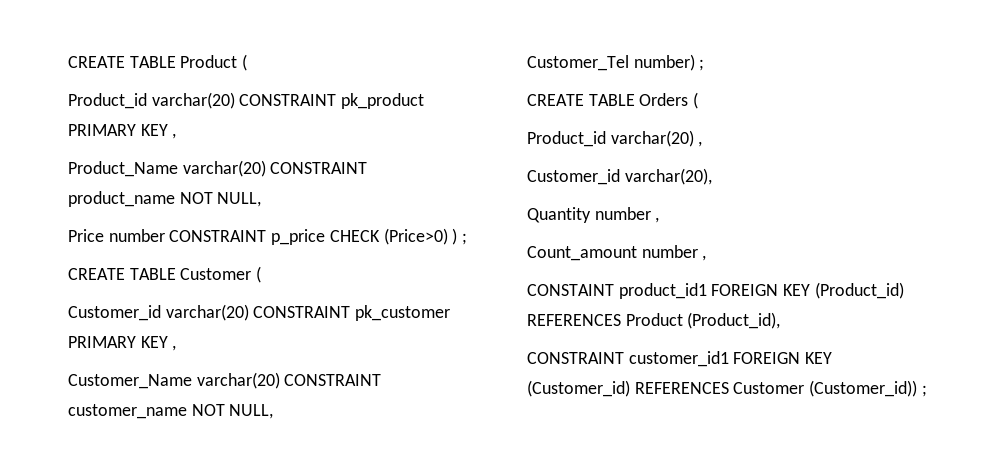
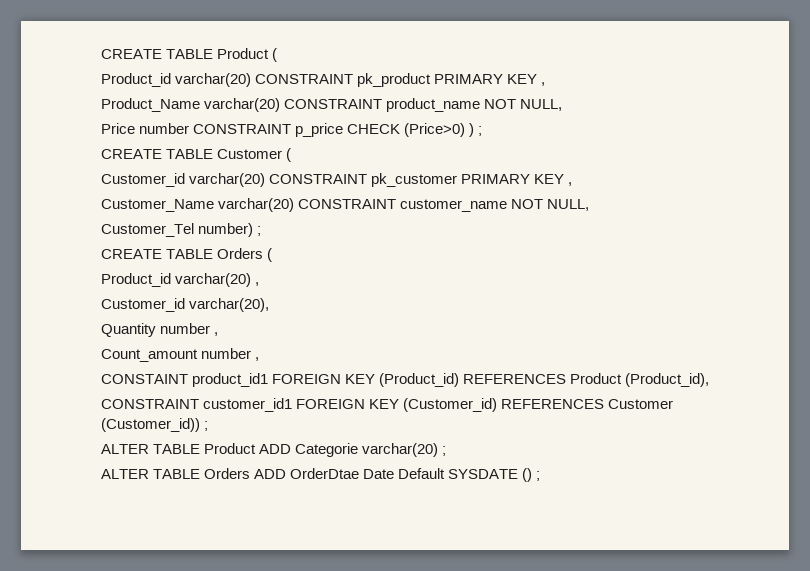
+ ALTER TABLE Product ADD Categorie varchar(20) ;
+ ALTER TABLE Orders ADD OrderDtae Date Default SYSDATE () ;

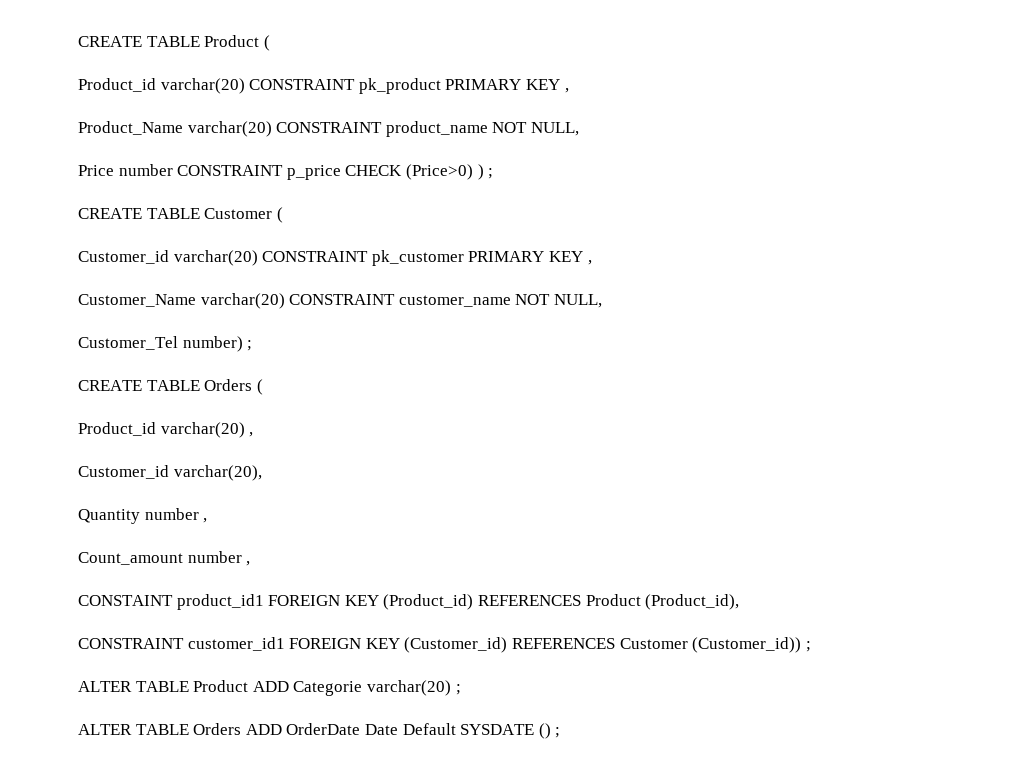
- ALTER TABLE Orders ADD OrderDtae Date Default SYSDATE () ;
+ ALTER TABLE Orders ADD OrderDate Date Default SYSDATE () ;

